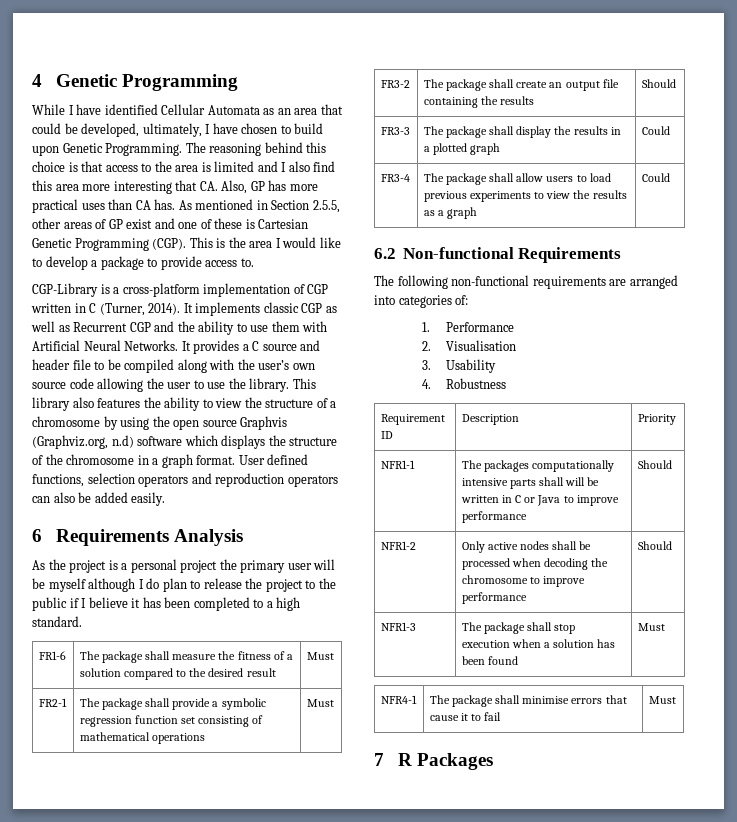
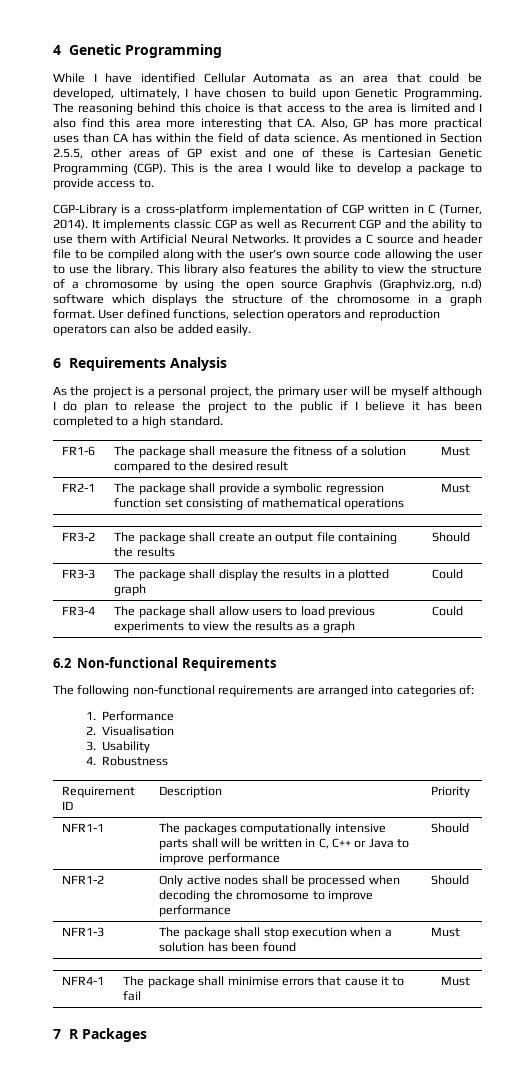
- The reasoning behind this choice is that access to the area is limited and I also find this area more interesting that CA. Also, GP has more practical uses than CA has.
+ The reasoning behind this choice is that access to the area is limited and I also find this area more interesting that CA. Also, GP has more practical uses than CA has within the field of data science.
- As the project is a personal project the primary user will be myself although I do plan to release the project to the public if I believe it has been completed to a high standard.
+ As the project is a personal project, the primary user will be myself although I do plan to release the project to the public if I believe it has been completed to a high standard.
- NFR1-1 | The packages computationally intensive parts shall will be written in C or Java to improve performance | Should
+ NFR1-1 | The packages computationally intensive parts shall will be written in C, C++ or Java to improve performance | Should

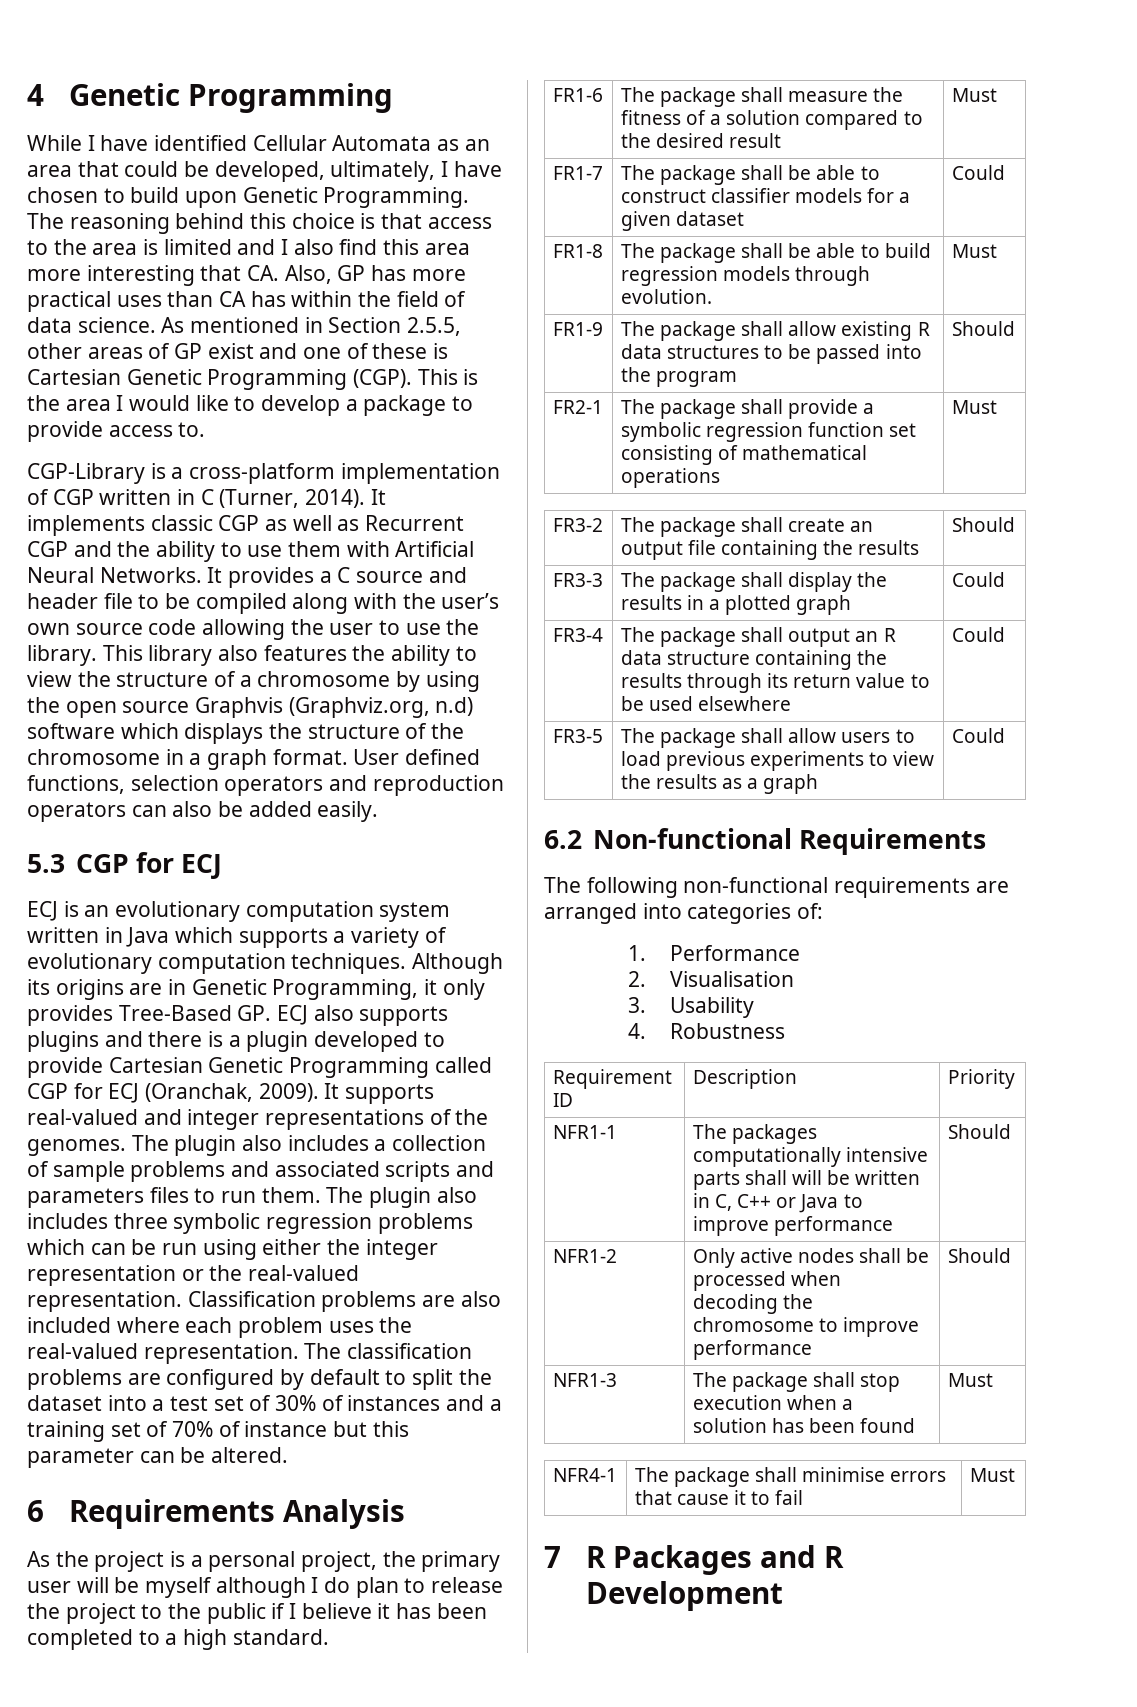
+ 5.3 CGP for ECJ
+ ECJ is an evolutionary computation system written in Java which supports a variety of evolutionary computation techniques. Although its origins are in Genetic Programming, it only provides Tree-Based GP. ECJ also supports plugins and there is a plugin developed to provide Cartesian Genetic Programming called CGP for ECJ (Oranchak, 2009). It supports real-valued and integer representations of the genomes. The plugin also includes a collection of sample problems and associated scripts and parameters files to run them. The plugin also includes three symbolic regression problems which can be run using either the integer representation or the real-valued representation. Classification problems are also included where each problem uses the real-valued representation. The classification problems are configured by default to split the dataset into a test set of 30% of instances and a training set of 70% of instance but this parameter can be altered.
+ FR1-7 | The package shall be able to construct classifier models for a given dataset | Could
+ FR1-8 | The package shall be able to build regression models through evolution. | Must
+ FR1-9 | The package shall allow existing R data structures to be passed into the program | Should
- FR3-4 | The package shall allow users to load previous experiments to view the results as a graph | Could
+ FR3-4 | The package shall output an R data structure containing the results through its return value to be used elsewhere | Could
+ FR3-5 | The package shall allow users to load previous experiments to view the results as a graph | Could
- 7 R Packages
+ 7 R Packages and R Development

